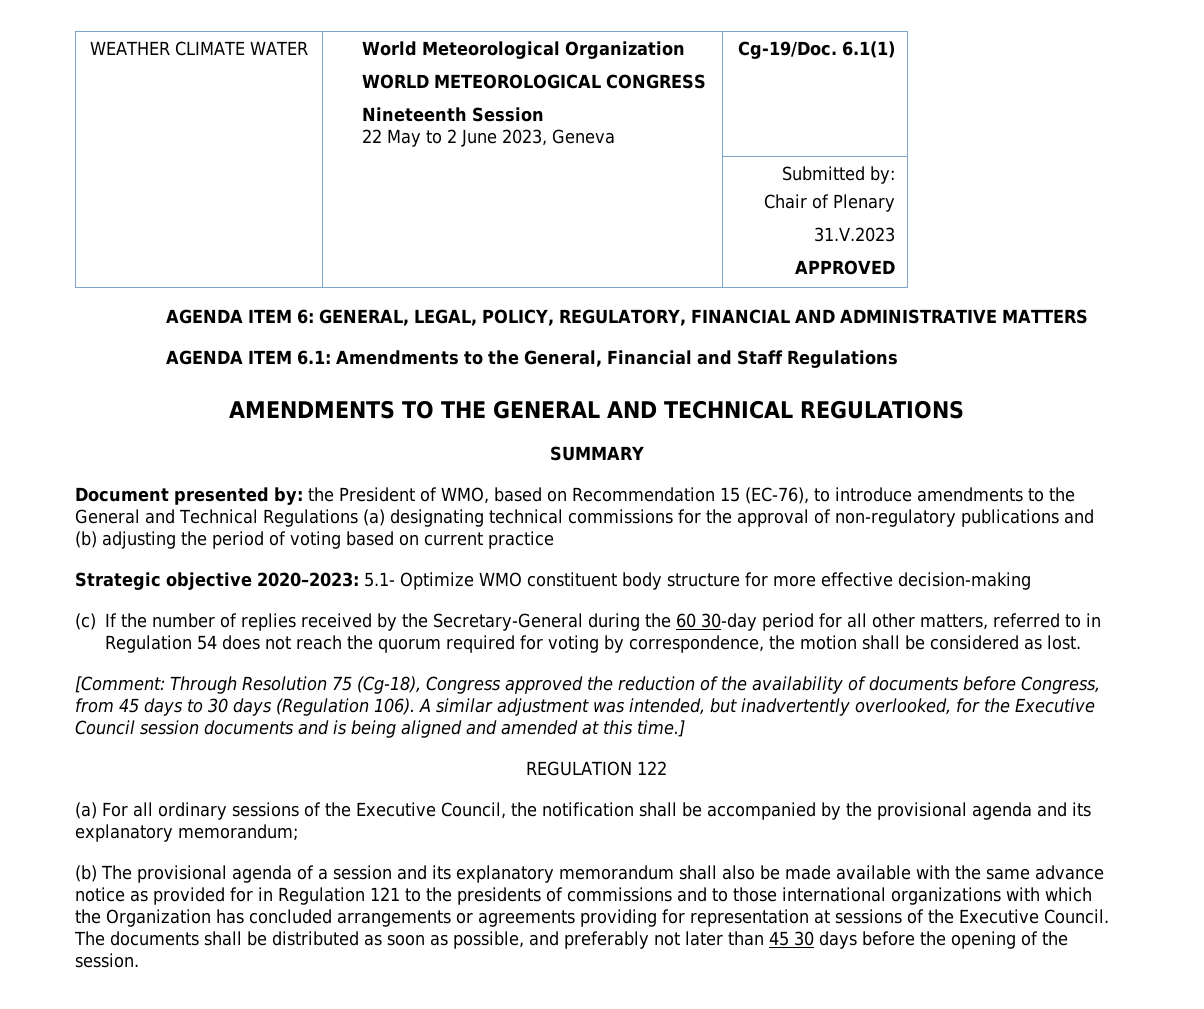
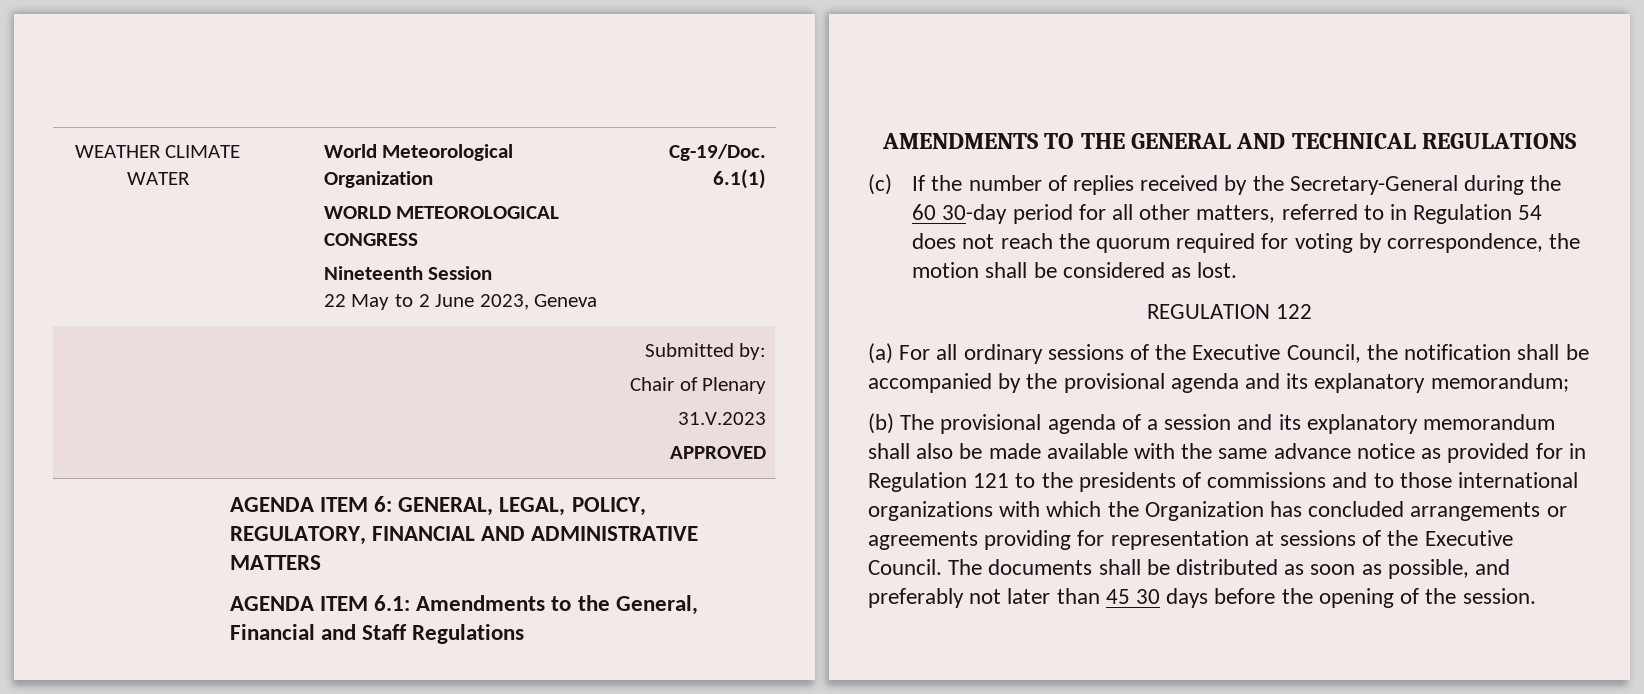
- SUMMARY
- Document presented by: the President of WMO, based on Recommendation 15 (EC-76), to introduce amendments to the General and Technical Regulations (a) designating technical commissions for the approval of non-regulatory publications and (b) adjusting the period of voting based on current practice
- Strategic objective 2020–2023: 5.1- Optimize WMO constituent body structure for more effective decision-making
- [Comment: Through Resolution 75 (Cg-18), Congress approved the reduction of the availability of documents before Congress, from 45 days to 30 days (Regulation 106). A similar adjustment was intended, but inadvertently overlooked, for the Executive Council session documents and is being aligned and amended at this time.]

